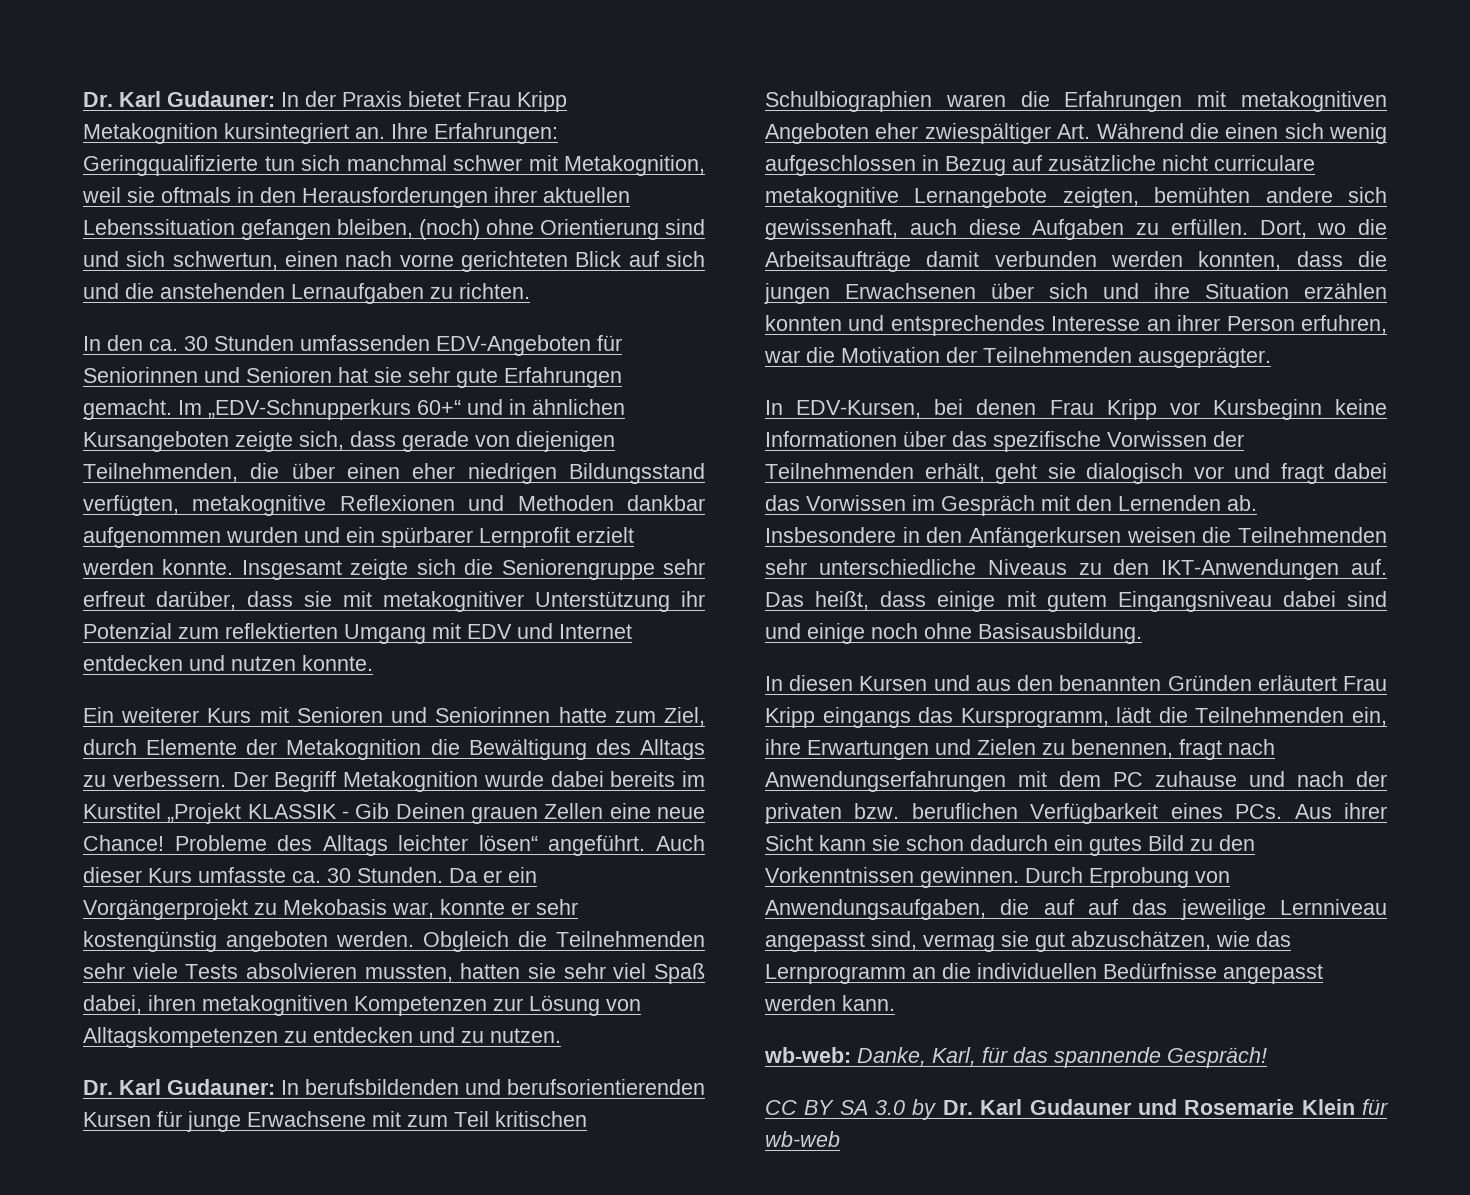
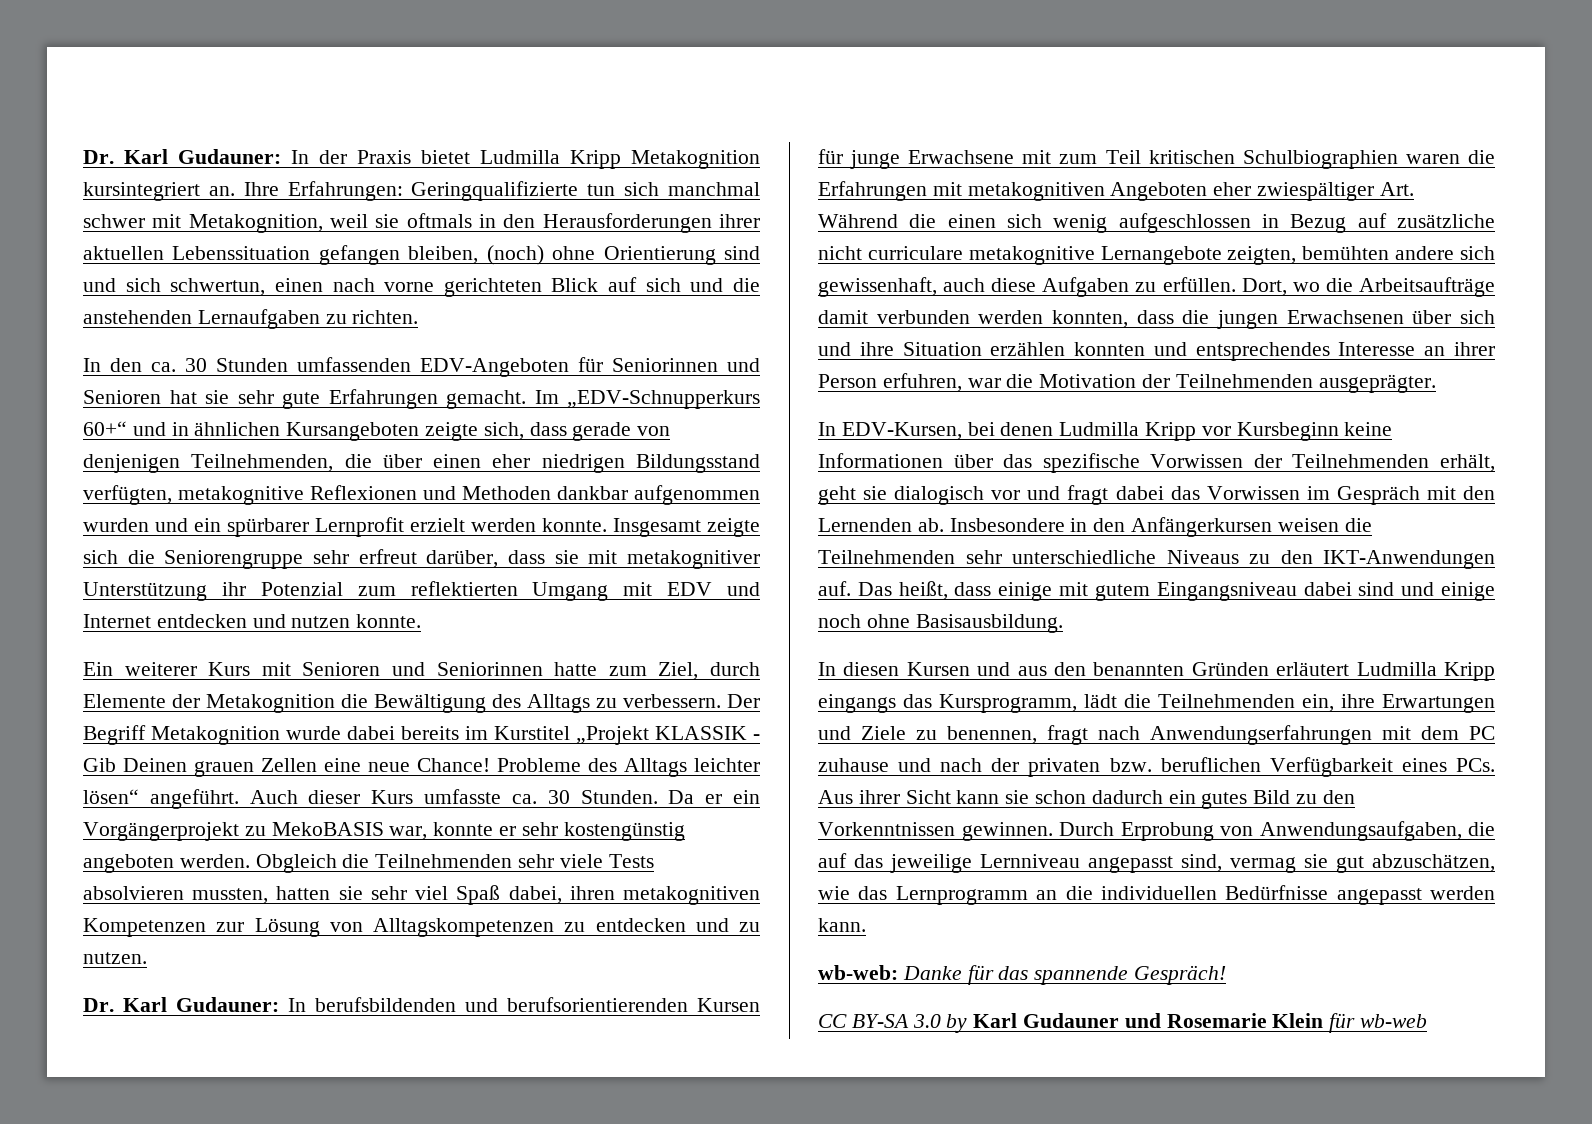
- Dr. Karl Gudauner: In der Praxis bietet Frau Kripp Metakognition kursintegriert an.
+ Dr. Karl Gudauner: In der Praxis bietet Ludmilla Kripp Metakognition kursintegriert an.
- Im „EDV-Schnupperkurs 60+“ und in ähnlichen Kursangeboten zeigte sich, dass gerade von diejenigen Teilnehmenden, die über einen eher niedrigen Bildungsstand verfügten, metakognitive Reflexionen und Methoden dankbar aufgenommen wurden und ein spürbarer Lernprofit erzielt werden konnte.
+ Im „EDV-Schnupperkurs 60+“ und in ähnlichen Kursangeboten zeigte sich, dass gerade von denjenigen Teilnehmenden, die über einen eher niedrigen Bildungsstand verfügten, metakognitive Reflexionen und Methoden dankbar aufgenommen wurden und ein spürbarer Lernprofit erzielt werden konnte.
- Da er ein Vorgängerprojekt zu Mekobasis war, konnte er sehr kostengünstig angeboten werden.
+ Da er ein Vorgängerprojekt zu MekoBASIS war, konnte er sehr kostengünstig angeboten werden.
- In EDV-Kursen, bei denen Frau Kripp vor Kursbeginn keine Informationen über das spezifische Vorwissen der Teilnehmenden erhält, geht sie dialogisch vor und fragt dabei das Vorwissen im Gespräch mit den Lernenden ab.
+ In EDV-Kursen, bei denen Ludmilla Kripp vor Kursbeginn keine Informationen über das spezifische Vorwissen der Teilnehmenden erhält, geht sie dialogisch vor und fragt dabei das Vorwissen im Gespräch mit den Lernenden ab.
- In diesen Kursen und aus den benannten Gründen erläutert Frau Kripp eingangs das Kursprogramm, lädt die Teilnehmenden ein, ihre Erwartungen und Zielen zu benennen, fragt nach Anwendungserfahrungen mit dem PC zuhause und nach der privaten bzw. beruflichen Verfügbarkeit eines PCs. Aus ihrer Sicht kann sie schon dadurch ein gutes Bild zu den Vorkenntnissen gewinnen.
+ In diesen Kursen und aus den benannten Gründen erläutert Ludmilla Kripp eingangs das Kursprogramm, lädt die Teilnehmenden ein, ihre Erwartungen und Ziele zu benennen, fragt nach Anwendungserfahrungen mit dem PC zuhause und nach der privaten bzw. beruflichen Verfügbarkeit eines PCs. Aus ihrer Sicht kann sie schon dadurch ein gutes Bild zu den Vorkenntnissen gewinnen.
- Durch Erprobung von Anwendungsaufgaben, die auf auf das jeweilige Lernniveau angepasst sind, vermag sie gut abzuschätzen, wie das Lernprogramm an die individuellen Bedürfnisse angepasst werden kann.
+ Durch Erprobung von Anwendungsaufgaben, die auf das jeweilige Lernniveau angepasst sind, vermag sie gut abzuschätzen, wie das Lernprogramm an die individuellen Bedürfnisse angepasst werden kann.
- wb-web: Danke, Karl, für das spannende Gespräch!
+ wb-web: Danke für das spannende Gespräch!
- CC BY SA 3.0 by Dr. Karl Gudauner und Rosemarie Klein für wb-web
+ CC BY-SA 3.0 by Karl Gudauner und Rosemarie Klein für wb-web

